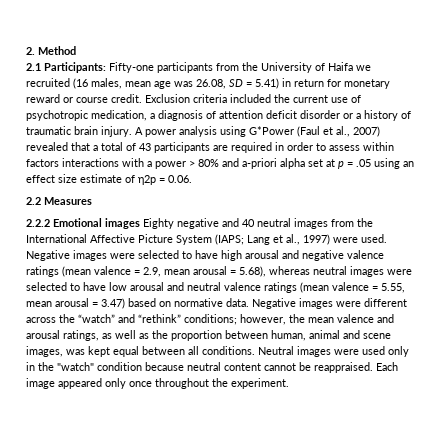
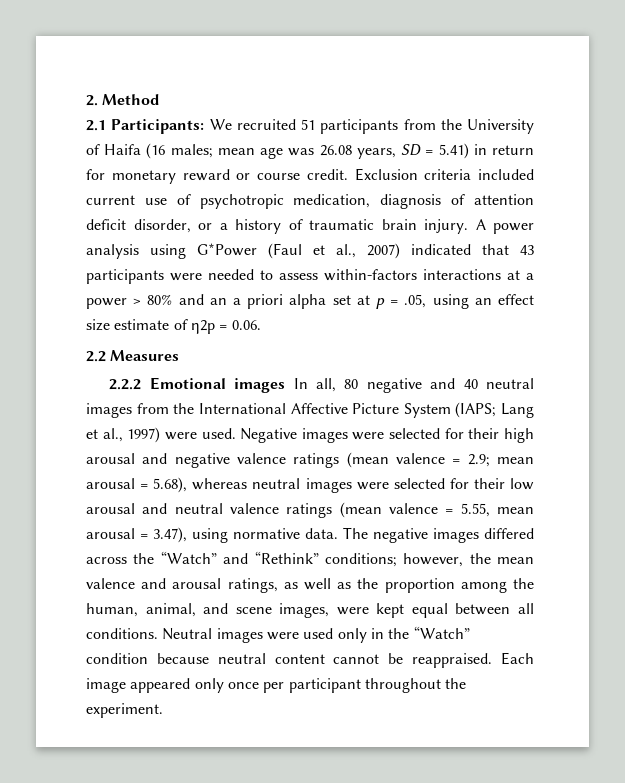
- 2.1 Participants: Fifty-one participants from the University of Haifa we recruited (16 males, mean age was 26.08, SD = 5.41) in return for monetary reward or course credit.
+ 2.1 Participants: We recruited 51 participants from the University of Haifa (16 males; mean age was 26.08 years, SD = 5.41) in return for monetary reward or course credit.
- Exclusion criteria included the current use of psychotropic medication, a diagnosis of attention deficit disorder or a history of traumatic brain injury.
+ Exclusion criteria included current use of psychotropic medication, diagnosis of attention deficit disorder, or a history of traumatic brain injury.
- A power analysis using G*Power (Faul et al., 2007) revealed that a total of 43 participants are required in order to assess within factors interactions with a power > 80% and a-priori alpha set at p = .05 using an effect size estimate of η2p = 0.06.
+ A power analysis using G*Power (Faul et al., 2007) indicated that 43 participants were needed to assess within-factors interactions at a power > 80% and an a priori alpha set at p = .05, using an effect size estimate of η2p = 0.06.
- 2.2.2 Emotional images Eighty negative and 40 neutral images from the International Affective Picture System (IAPS; Lang et al., 1997) were used.
+ 2.2.2 Emotional images In all, 80 negative and 40 neutral images from the International Affective Picture System (IAPS; Lang et al., 1997) were used.
- Negative images were selected to have high arousal and negative valence ratings (mean valence = 2.9, mean arousal = 5.68), whereas neutral images were selected to have low arousal and neutral valence ratings (mean valence = 5.55, mean arousal = 3.47) based on normative data. Negative images were different across the “watch” and “rethink” conditions; however, the mean valence and arousal ratings, as well as the proportion between human, animal and scene images, was kept equal between all conditions.
+ Negative images were selected for their high arousal and negative valence ratings (mean valence = 2.9; mean arousal = 5.68), whereas neutral images were selected for their low arousal and neutral valence ratings (mean valence = 5.55, mean arousal = 3.47), using normative data. The negative images differed across the “Watch” and “Rethink” conditions; however, the mean valence and arousal ratings, as well as the proportion among the human, animal, and scene images, were kept equal between all conditions.
- Neutral images were used only in the "watch" condition because neutral content cannot be reappraised.
+ Neutral images were used only in the “Watch” condition because neutral content cannot be reappraised.
- Each image appeared only once throughout the experiment.
+ Each image appeared only once per participant throughout the experiment.

